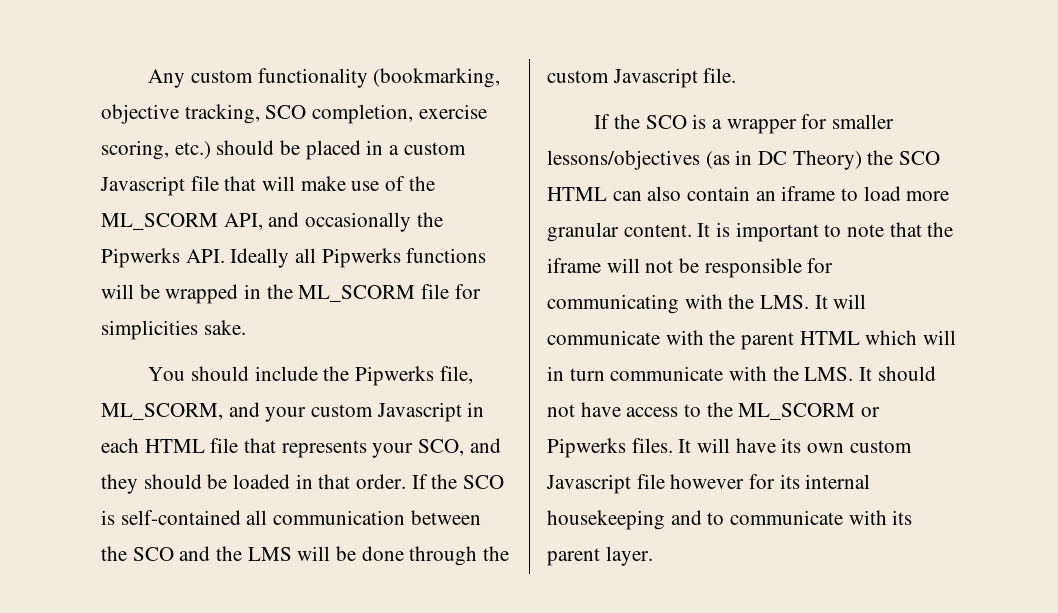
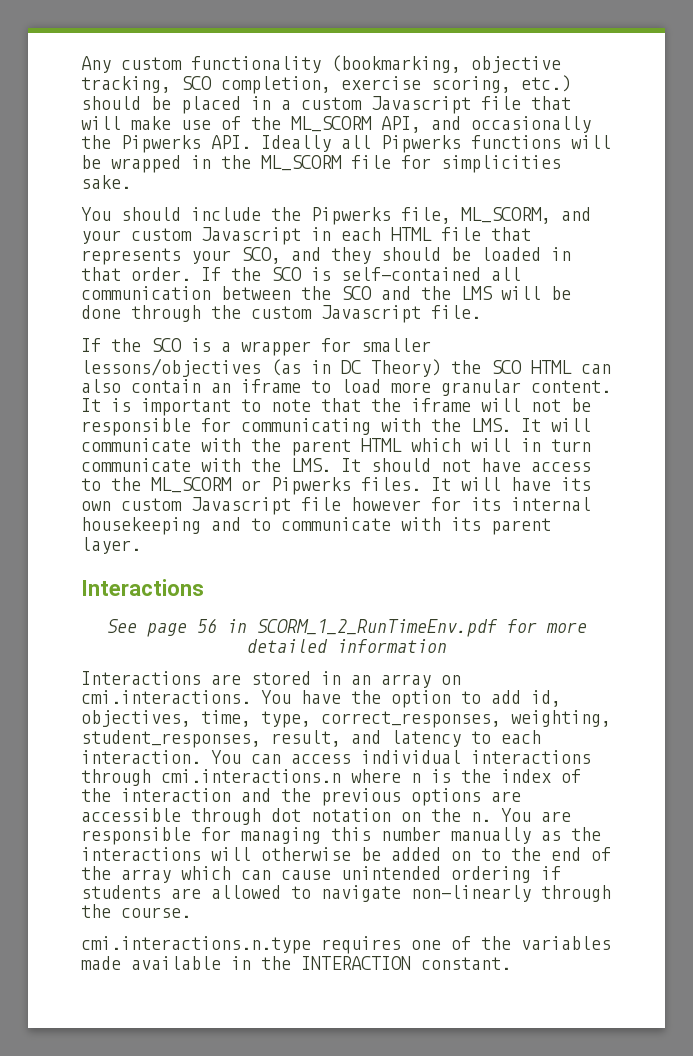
  It will have its own custom Javascript file however for its internal housekeeping and to communicate with its parent layer.
+ Interactions
+ See page 56 in SCORM_1_2_RunTimeEnv.pdf for more detailed information
+ Interactions are stored in an array on cmi.interactions. You have the option to add id, objectives, time, type, correct_responses, weighting, student_responses, result, and latency to each interaction. You can access individual interactions through cmi.interactions.n where n is the index of the interaction and the previous options are accessible through dot notation on the n. You are responsible for managing this number manually as the interactions will otherwise be added on to the end of the array which can cause unintended ordering if students are allowed to navigate non-linearly through the course.
+ cmi.interactions.n.type requires one of the variables made available in the INTERACTION constant.

